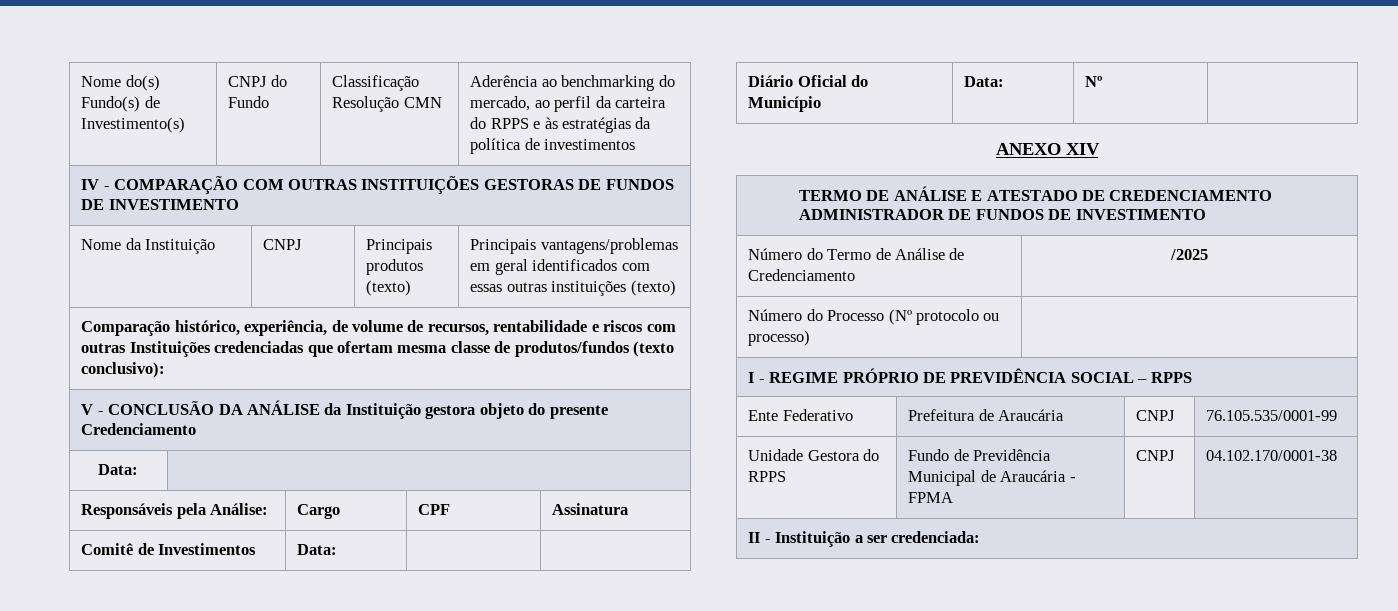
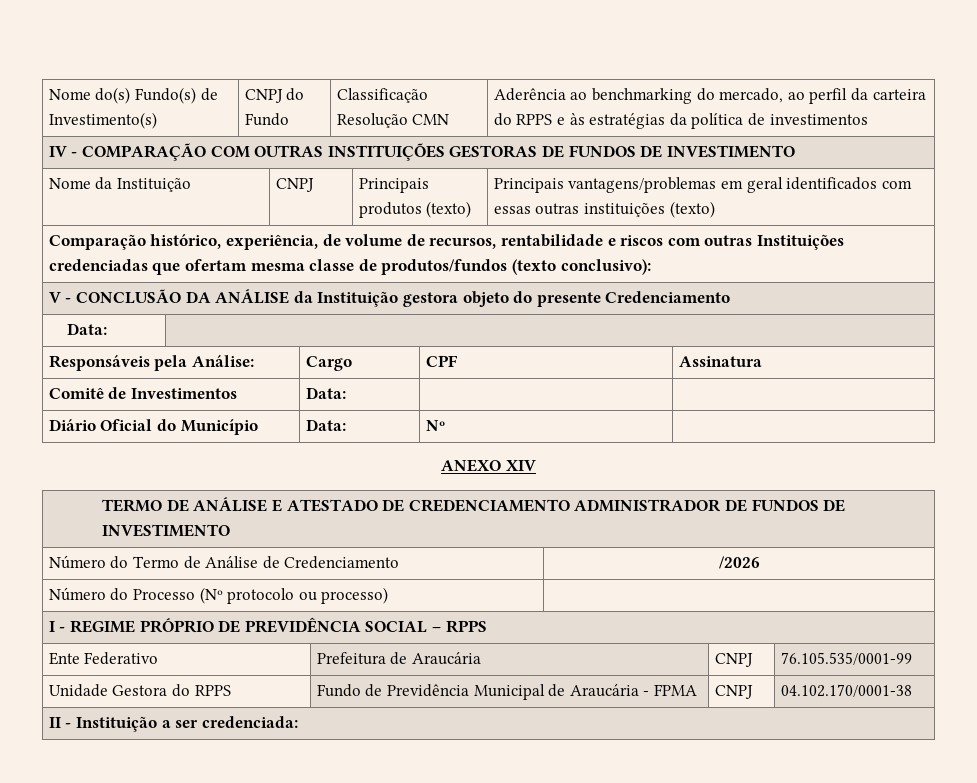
- Número do Termo de Análise de Credenciamento | /2025
+ Número do Termo de Análise de Credenciamento | /2026

